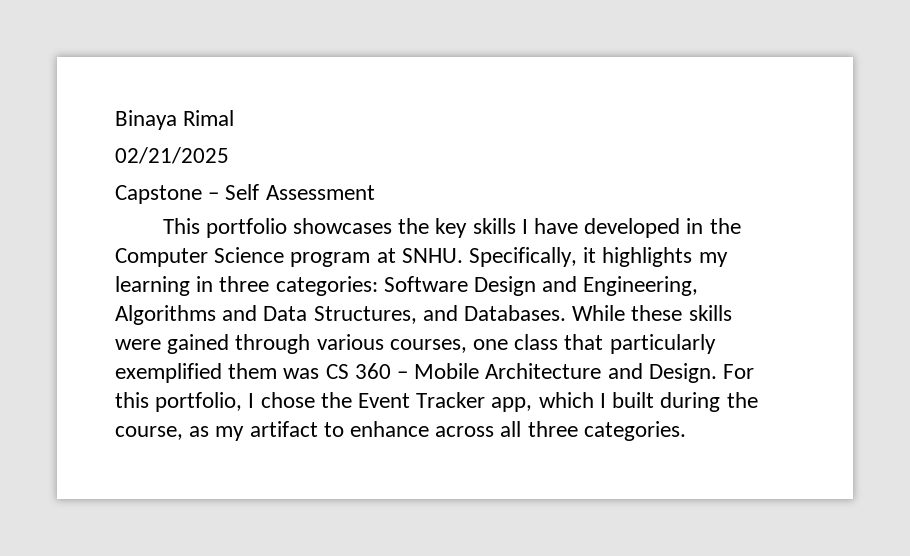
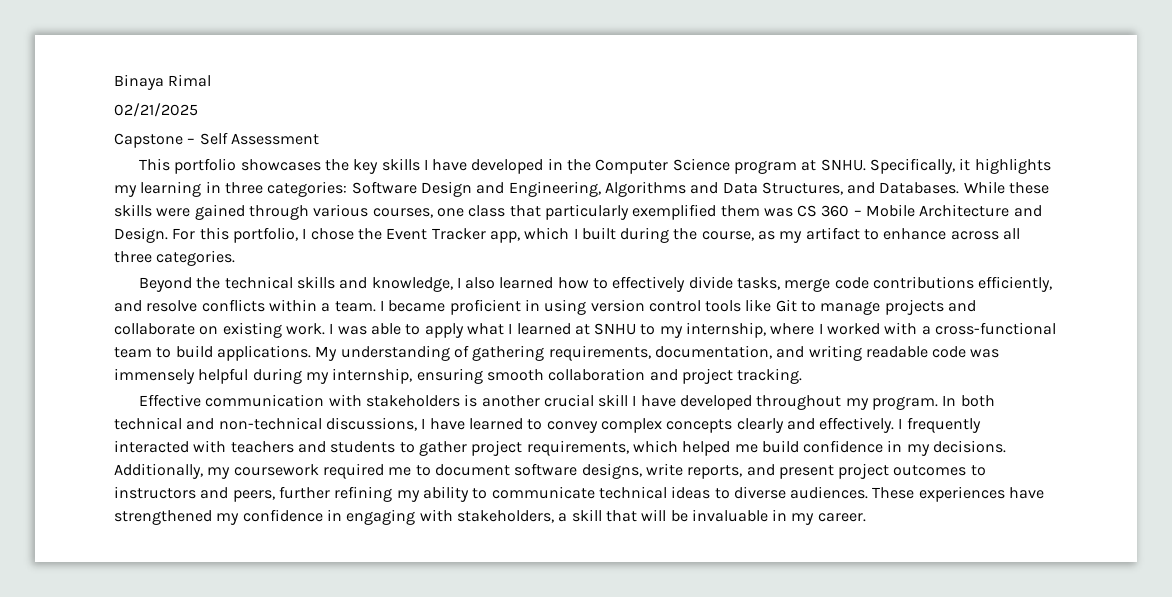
+ Beyond the technical skills and knowledge, I also learned how to effectively divide tasks, merge code contributions efficiently, and resolve conflicts within a team. I became proficient in using version control tools like Git to manage projects and collaborate on existing work. I was able to apply what I learned at SNHU to my internship, where I worked with a cross-functional team to build applications. My understanding of gathering requirements, documentation, and writing readable code was immensely helpful during my internship, ensuring smooth collaboration and project tracking.
+ Effective communication with stakeholders is another crucial skill I have developed throughout my program. In both technical and non-technical discussions, I have learned to convey complex concepts clearly and effectively. I frequently interacted with teachers and students to gather project requirements, which helped me build confidence in my decisions. Additionally, my coursework required me to document software designs, write reports, and present project outcomes to instructors and peers, further refining my ability to communicate technical ideas to diverse audiences. These experiences have strengthened my confidence in engaging with stakeholders, a skill that will be invaluable in my career.

